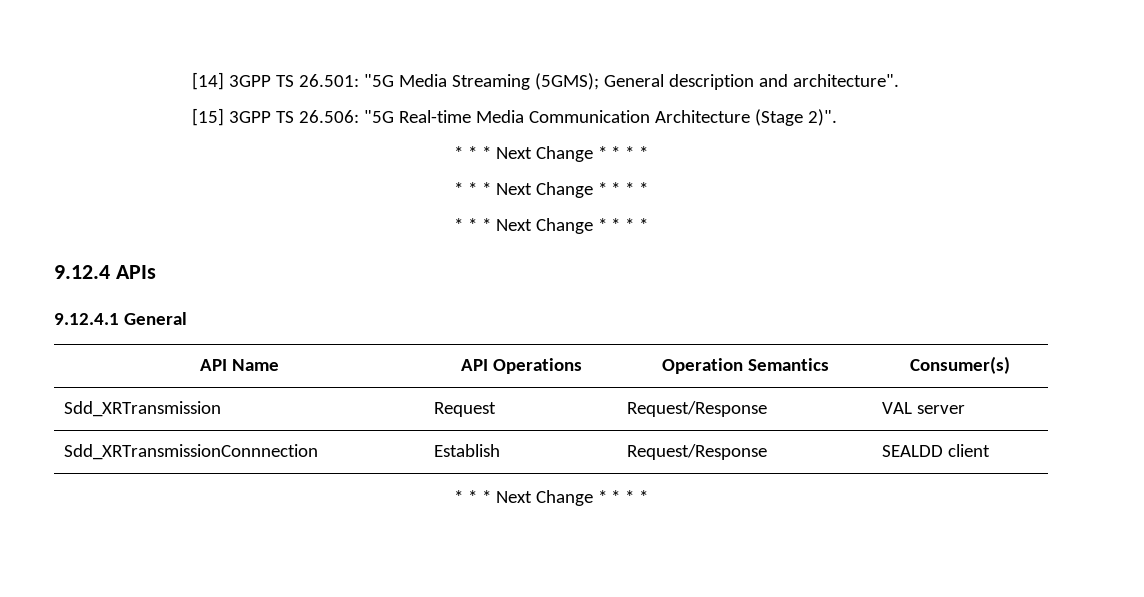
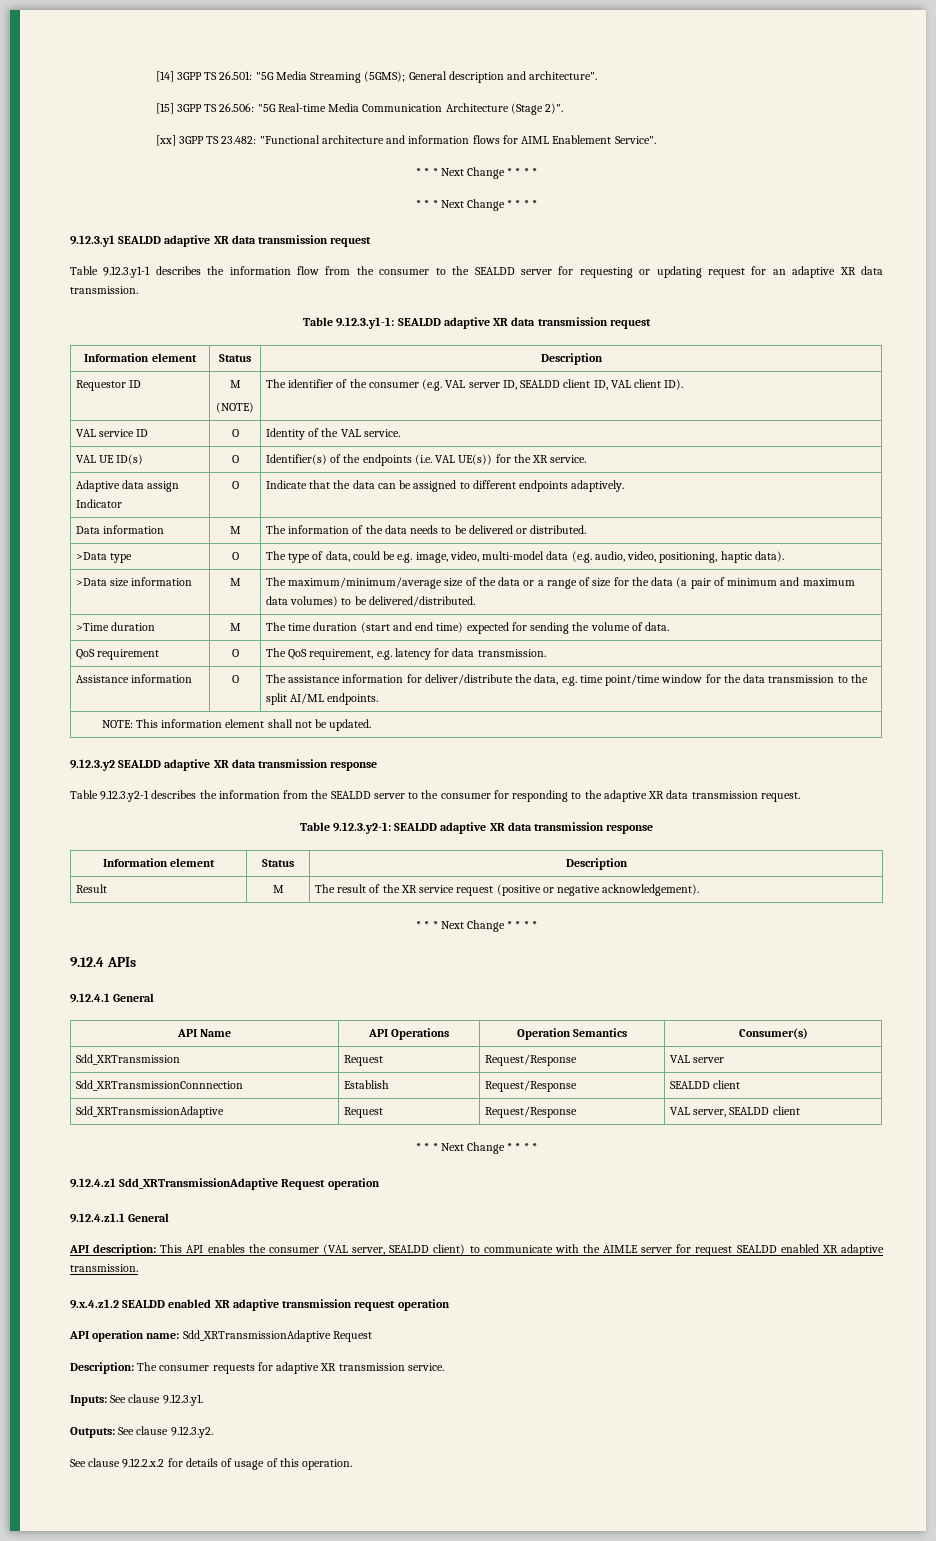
+ [xx] 3GPP TS 23.482: "Functional architecture and information flows for AIML Enablement Service".
+ 9.12.3.y1 SEALDD adaptive XR data transmission request
+ Table 9.12.3.y1-1 describes the information flow from the consumer to the SEALDD server for requesting or updating request for an adaptive XR data transmission.
+ Table 9.12.3.y1-1: SEALDD adaptive XR data transmission request
+ Information element | Status | Description
+ Requestor ID | M
+ (NOTE) | The identifier of the consumer (e.g. VAL server ID, SEALDD client ID, VAL client ID).
+ VAL service ID | O | Identity of the VAL service.
+ VAL UE ID(s) | O | Identifier(s) of the endpoints (i.e. VAL UE(s)) for the XR service.
+ Adaptive data assign Indicator | O | Indicate that the data can be assigned to different endpoints adaptively.
+ Data information | M | The information of the data needs to be delivered or distributed.
+ >Data type | O | The type of data, could be e.g. image, video, multi-model data (e.g. audio, video, positioning, haptic data).
+ >Data size information | M | The maximum/minimum/average size of the data or a range of size for the data (a pair of minimum and maximum data volumes) to be delivered/distributed.
+ >Time duration | M | The time duration (start and end time) expected for sending the volume of data.
+ QoS requirement | O | The QoS requirement, e.g. latency for data transmission.
+ Assistance information | O | The assistance information for deliver/distribute the data, e.g. time point/time window for the data transmission to the split AI/ML endpoints.
+ NOTE: This information element shall not be updated.
+ 9.12.3.y2 SEALDD adaptive XR data transmission response
+ Table 9.12.3.y2-1 describes the information from the SEALDD server to the consumer for responding to the adaptive XR data transmission request.
+ Table 9.12.3.y2-1: SEALDD adaptive XR data transmission response
+ Information element | Status | Description
+ Result | M | The result of the XR service request (positive or negative acknowledgement).
  Sdd_XRTransmissionConnnection | Establish | Request/Response | SEALDD client
+ Sdd_XRTransmissionAdaptive | Request | Request/Response | VAL server, SEALDD client
  * * * Next Change * * * *
+ 9.12.4.z1 Sdd_XRTransmissionAdaptive Request operation
+ 9.12.4.z1.1 General
+ API description: This API enables the consumer (VAL server, SEALDD client) to communicate with the AIMLE server for request SEALDD enabled XR adaptive transmission.
+ 9.x.4.z1.2 SEALDD enabled XR adaptive transmission request operation
+ API operation name: Sdd_XRTransmissionAdaptive Request
+ Description: The consumer requests for adaptive XR transmission service.
+ Inputs: See clause 9.12.3.y1.
+ Outputs: See clause 9.12.3.y2.
+ See clause 9.12.2.x.2 for details of usage of this operation.

